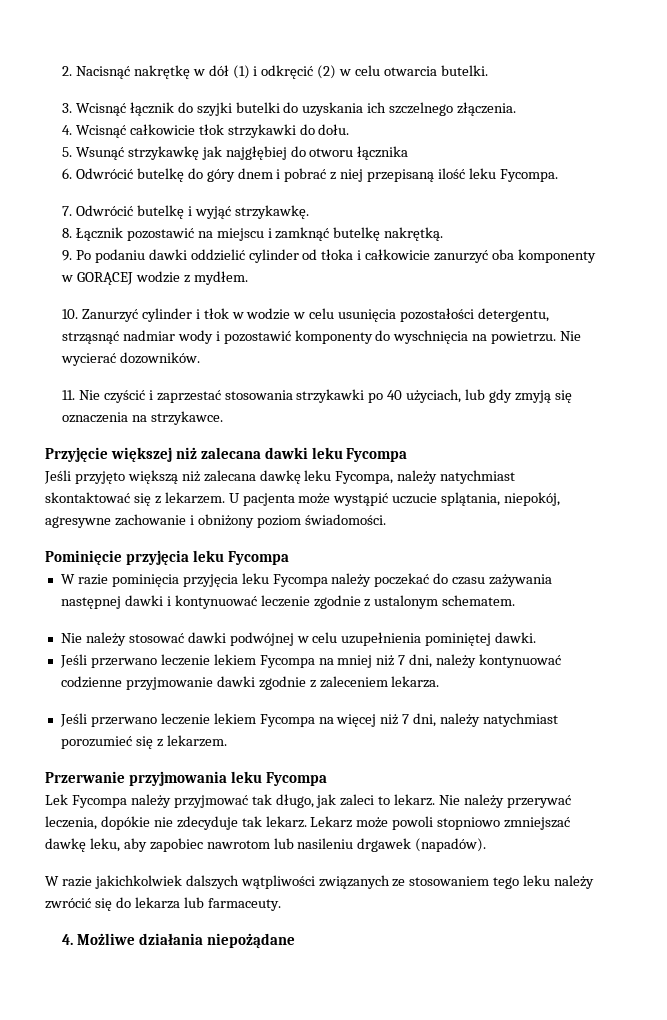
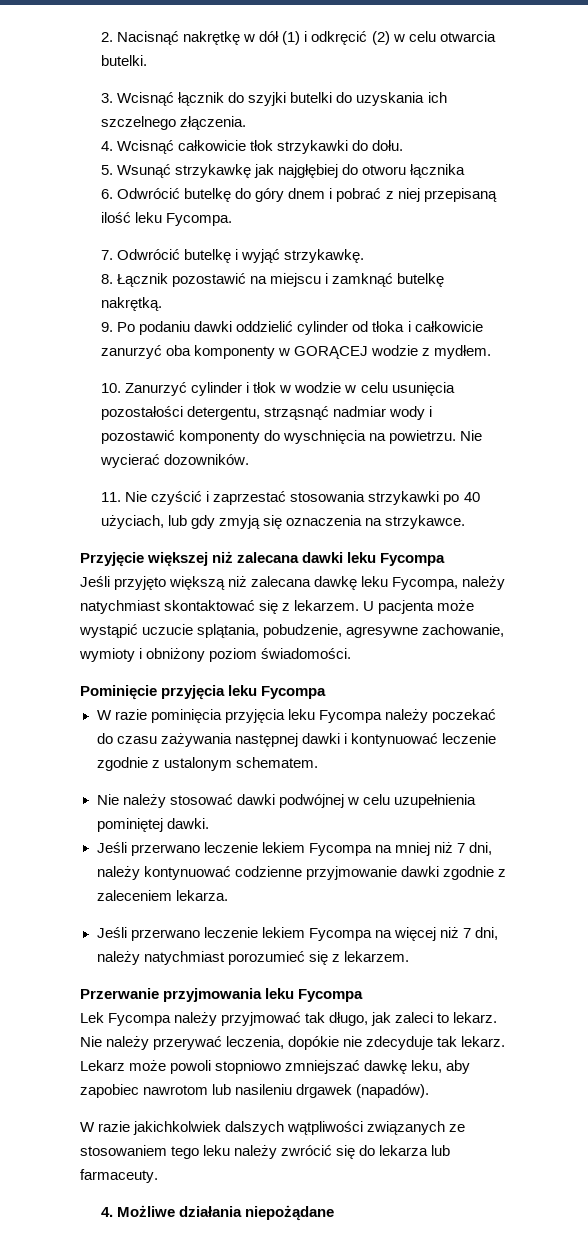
- U pacjenta może wystąpić uczucie splątania, niepokój, agresywne zachowanie i obniżony poziom świadomości.
+ U pacjenta może wystąpić uczucie splątania, pobudzenie, agresywne zachowanie, wymioty i obniżony poziom świadomości.

